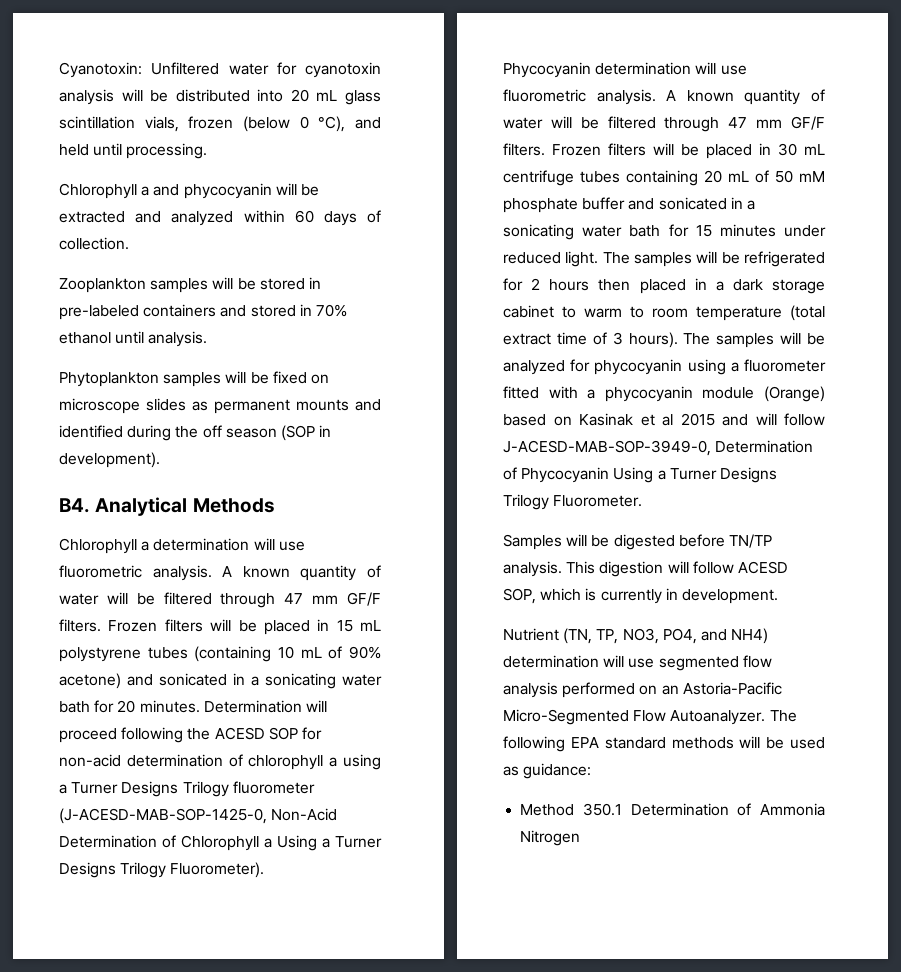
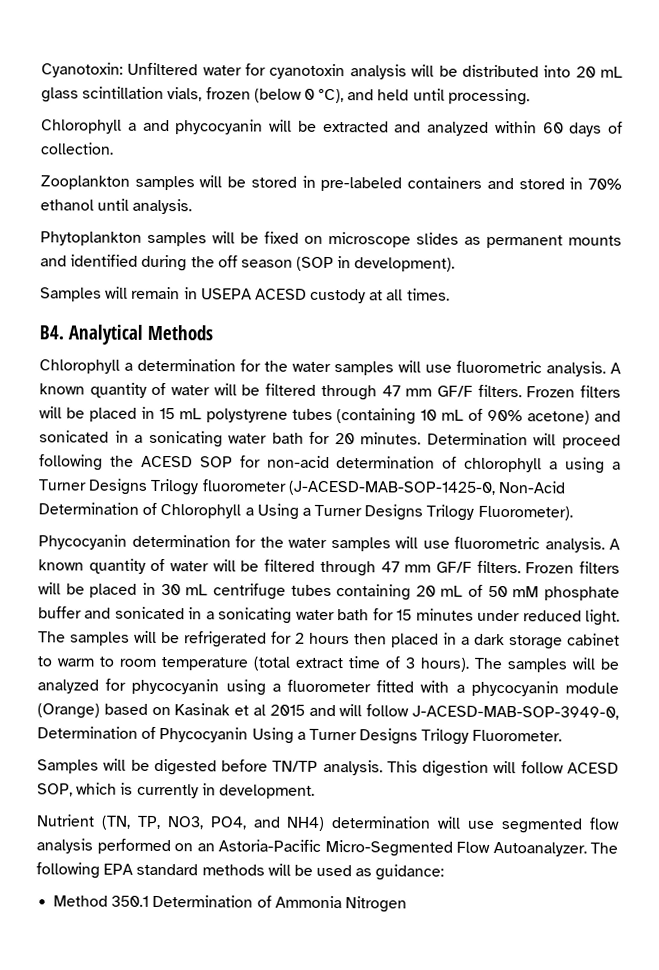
+ Samples will remain in USEPA ACESD custody at all times.
- Chlorophyll a determination will use fluorometric analysis.
+ Chlorophyll a determination for the water samples will use fluorometric analysis.
- Phycocyanin determination will use fluorometric analysis.
+ Phycocyanin determination for the water samples will use fluorometric analysis.

